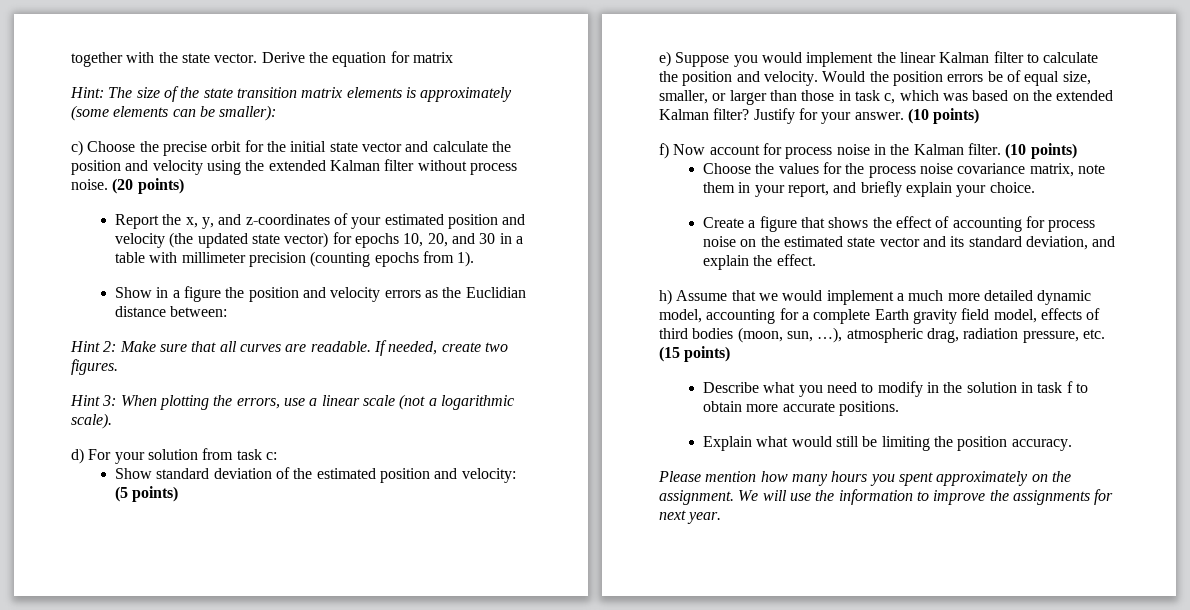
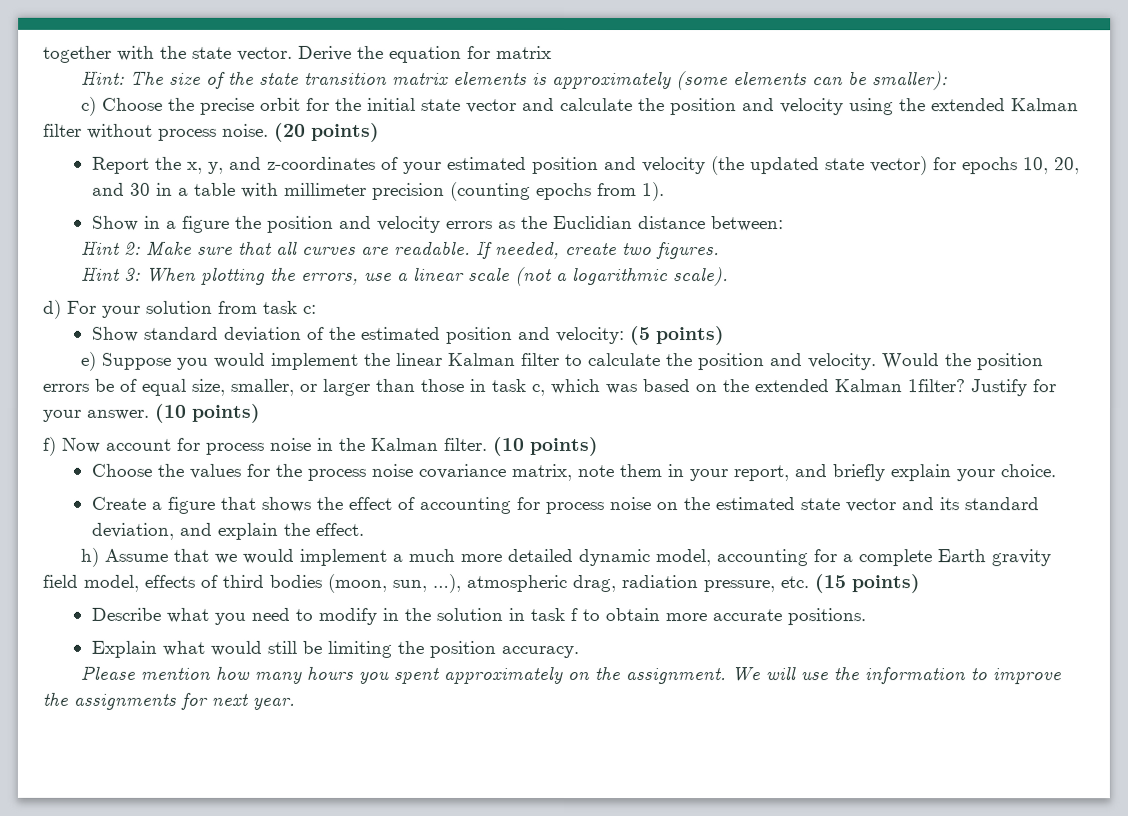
- Would the position errors be of equal size, smaller, or larger than those in task c, which was based on the extended Kalman filter?
+ Would the position errors be of equal size, smaller, or larger than those in task c, which was based on the extended Kalman 1filter?

